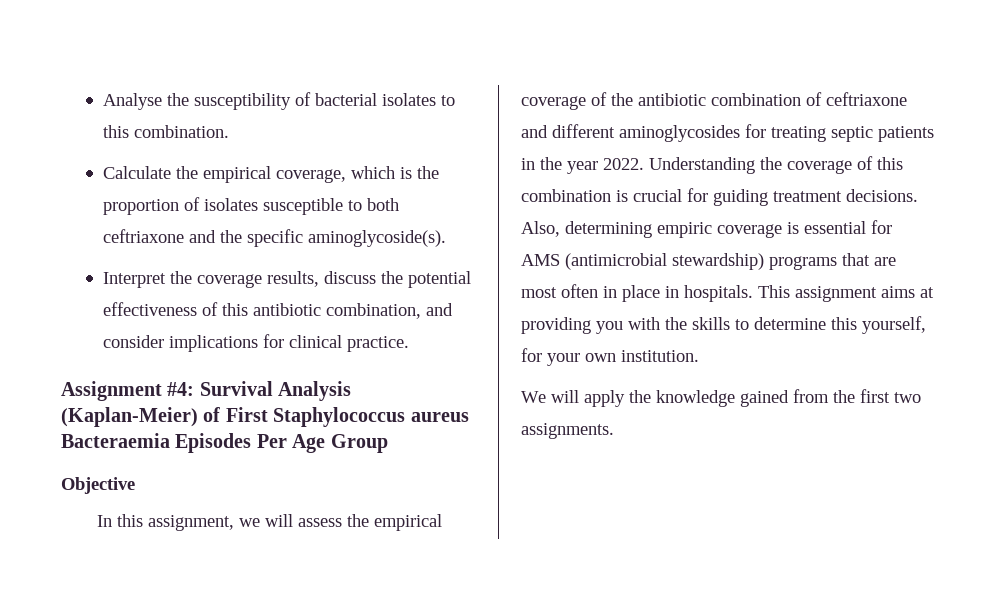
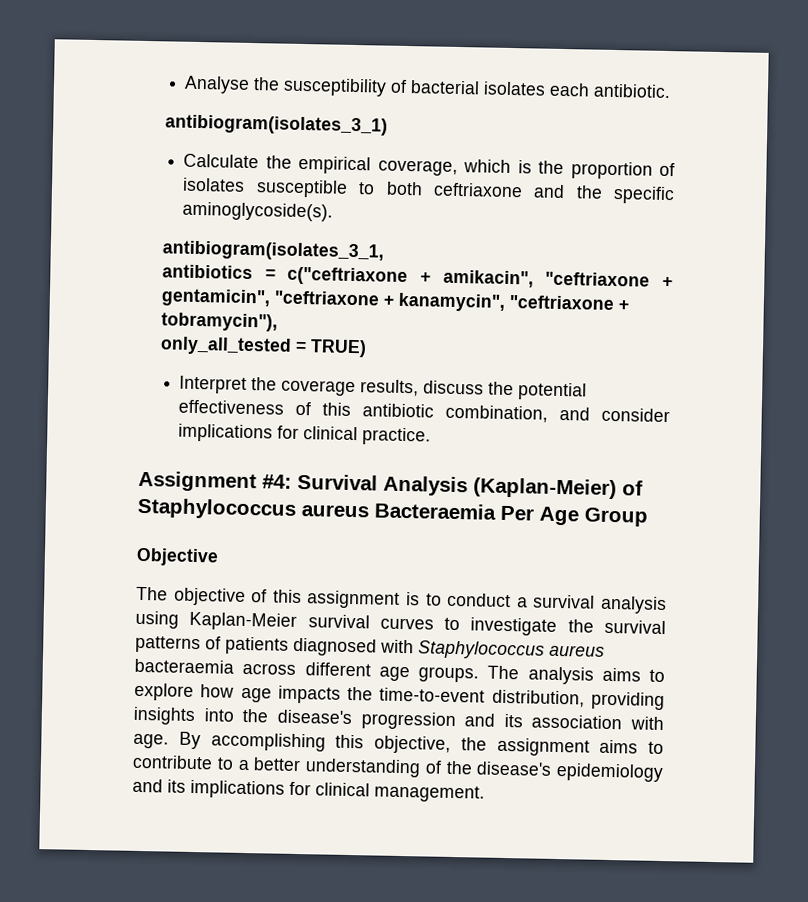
- Analyse the susceptibility of bacterial isolates to this combination.
+ Analyse the susceptibility of bacterial isolates each antibiotic.
+ antibiogram(isolates_3_1)
+ antibiogram(isolates_3_1,
+ antibiotics = c("ceftriaxone + amikacin", "ceftriaxone + gentamicin", "ceftriaxone + kanamycin", "ceftriaxone + tobramycin"),
+ only_all_tested = TRUE)
- Assignment #4: Survival Analysis (Kaplan-Meier) of First Staphylococcus aureus Bacteraemia Episodes Per Age Group
+ Assignment #4: Survival Analysis (Kaplan-Meier) of Staphylococcus aureus Bacteraemia Per Age Group
- In this assignment, we will assess the empirical coverage of the antibiotic combination of ceftriaxone and different aminoglycosides for treating septic patients in the year 2022. Understanding the coverage of this combination is crucial for guiding treatment decisions. Also, determining empiric coverage is essential for AMS (antimicrobial stewardship) programs that are most often in place in hospitals. This assignment aims at providing you with the skills to determine this yourself, for your own institution.
- We will apply the knowledge gained from the first two assignments.
+ The objective of this assignment is to conduct a survival analysis using Kaplan-Meier survival curves to investigate the survival patterns of patients diagnosed with Staphylococcus aureus bacteraemia across different age groups. The analysis aims to explore how age impacts the time-to-event distribution, providing insights into the disease's progression and its association with age. By accomplishing this objective, the assignment aims to contribute to a better understanding of the disease's epidemiology and its implications for clinical management.

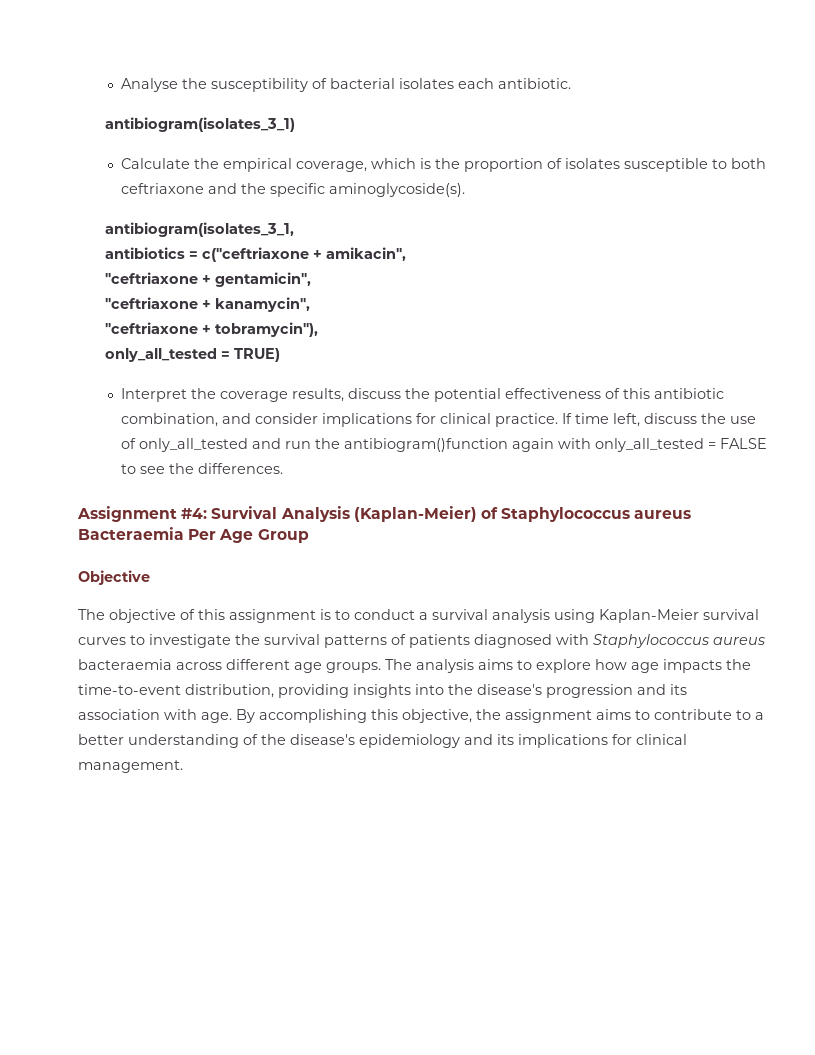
- antibiotics = c("ceftriaxone + amikacin", "ceftriaxone + gentamicin", "ceftriaxone + kanamycin", "ceftriaxone + tobramycin"),
+ antibiotics = c("ceftriaxone + amikacin",
+ "ceftriaxone + gentamicin",
+ "ceftriaxone + kanamycin",
+ "ceftriaxone + tobramycin"),
+ If time left, discuss the use of only_all_tested and run the antibiogram()function again with only_all_tested = FALSE to see the differences.

